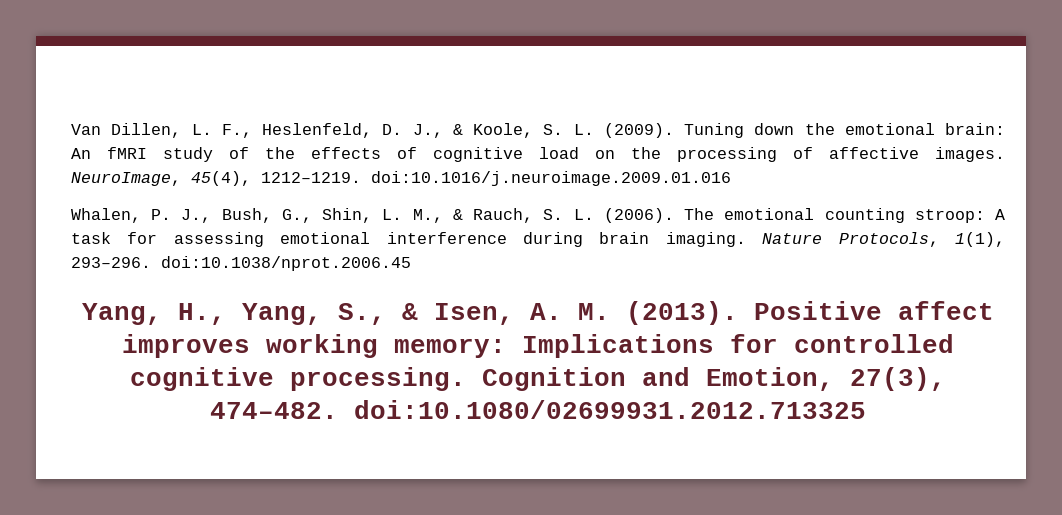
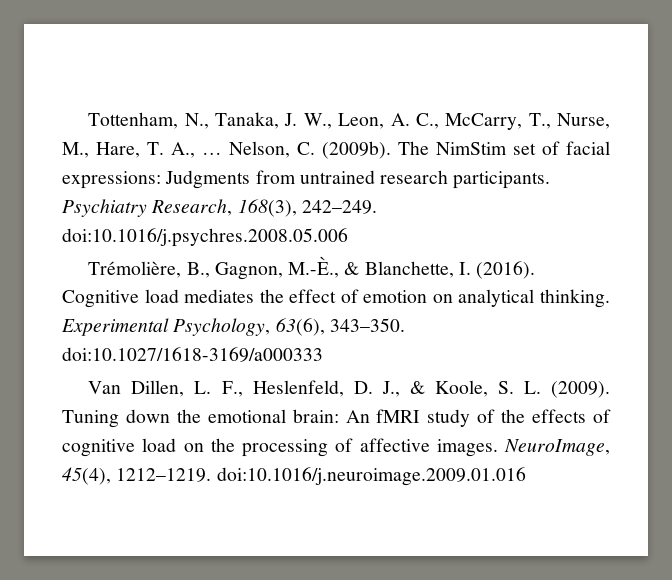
+ Tottenham, N., Tanaka, J. W., Leon, A. C., McCarry, T., Nurse, M., Hare, T. A., … Nelson, C. (2009b). The NimStim set of facial expressions: Judgments from untrained research participants. Psychiatry Research, 168(3), 242–249. doi:10.1016/j.psychres.2008.05.006
+ Trémolière, B., Gagnon, M.-È., & Blanchette, I. (2016). Cognitive load mediates the effect of emotion on analytical thinking. Experimental Psychology, 63(6), 343–350. doi:10.1027/1618-3169/a000333
- Whalen, P. J., Bush, G., Shin, L. M., & Rauch, S. L. (2006). The emotional counting stroop: A task for assessing emotional interference during brain imaging. Nature Protocols, 1(1), 293–296. doi:10.1038/nprot.2006.45
- Yang, H., Yang, S., & Isen, A. M. (2013). Positive affect improves working memory: Implications for controlled cognitive processing. Cognition and Emotion, 27(3), 474–482. doi:10.1080/02699931.2012.713325

